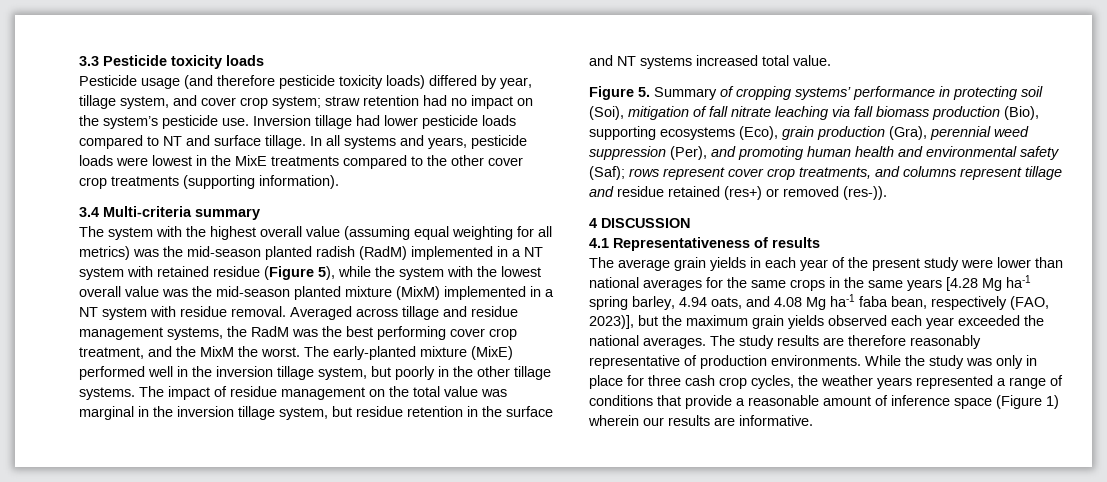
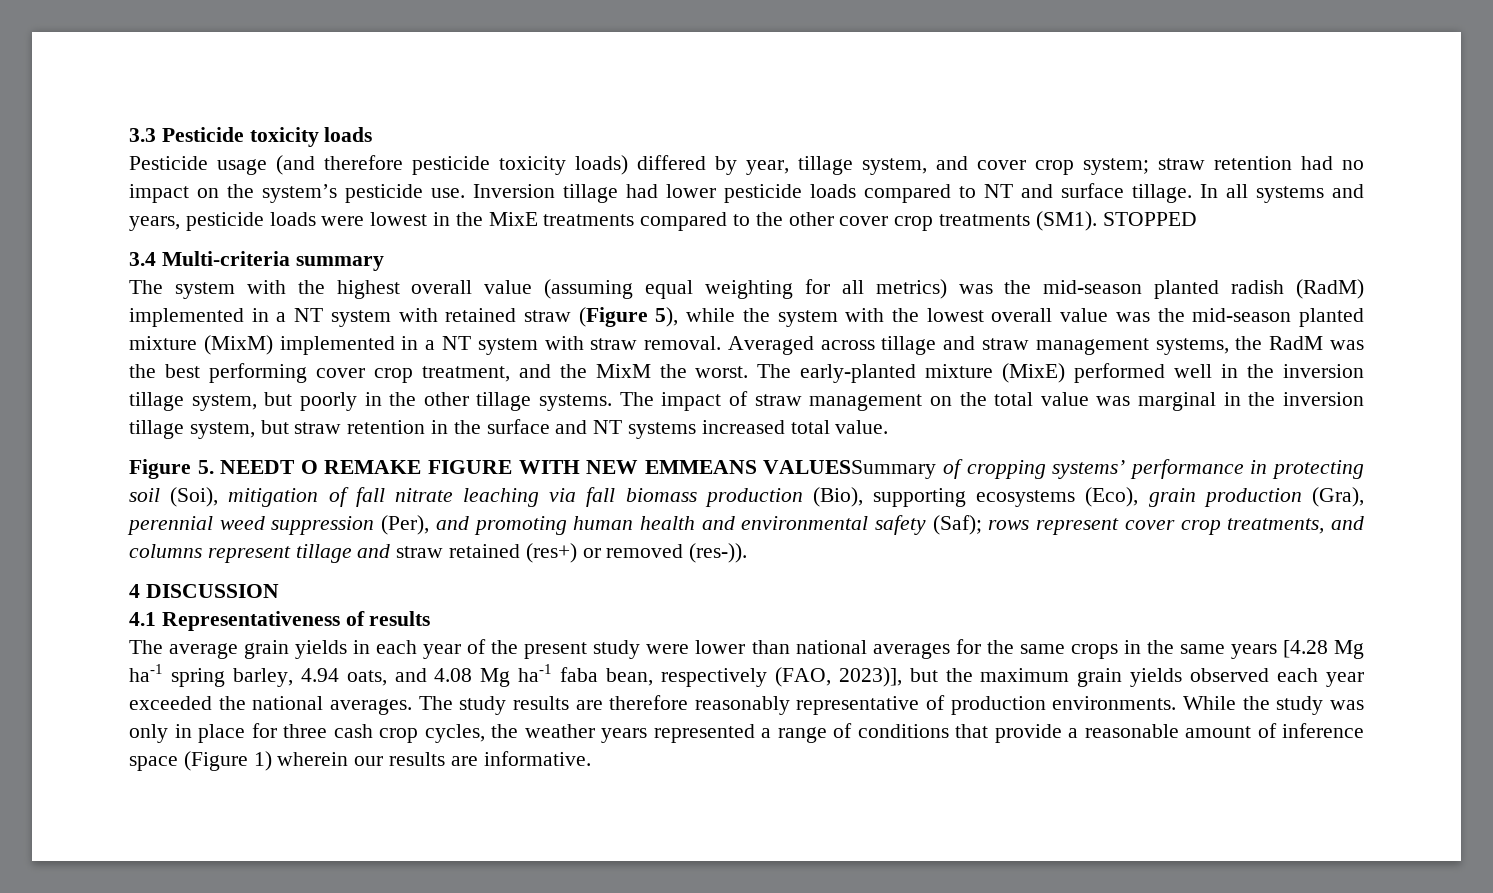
- In all systems and years, pesticide loads were lowest in the MixE treatments compared to the other cover crop treatments (supporting information).
+ In all systems and years, pesticide loads were lowest in the MixE treatments compared to the other cover crop treatments (SM1). STOPPED
- The system with the highest overall value (assuming equal weighting for all metrics) was the mid-season planted radish (RadM) implemented in a NT system with retained residue (Figure 5), while the system with the lowest overall value was the mid-season planted mixture (MixM) implemented in a NT system with residue removal.
+ The system with the highest overall value (assuming equal weighting for all metrics) was the mid-season planted radish (RadM) implemented in a NT system with retained straw (Figure 5), while the system with the lowest overall value was the mid-season planted mixture (MixM) implemented in a NT system with straw removal.
- Averaged across tillage and residue management systems, the RadM was the best performing cover crop treatment, and the MixM the worst.
+ Averaged across tillage and straw management systems, the RadM was the best performing cover crop treatment, and the MixM the worst.
- The impact of residue management on the total value was marginal in the inversion tillage system, but residue retention in the surface and NT systems increased total value.
+ The impact of straw management on the total value was marginal in the inversion tillage system, but straw retention in the surface and NT systems increased total value.
- Figure 5. Summary of cropping systems’ performance in protecting soil (Soi), mitigation of fall nitrate leaching via fall biomass production (Bio), supporting ecosystems (Eco), grain production (Gra), perennial weed suppression (Per), and promoting human health and environmental safety (Saf); rows represent cover crop treatments, and columns represent tillage and residue retained (res+) or removed (res-)).
+ Figure 5. NEEDT O REMAKE FIGURE WITH NEW EMMEANS VALUESSummary of cropping systems’ performance in protecting soil (Soi), mitigation of fall nitrate leaching via fall biomass production (Bio), supporting ecosystems (Eco), grain production (Gra), perennial weed suppression (Per), and promoting human health and environmental safety (Saf); rows represent cover crop treatments, and columns represent tillage and straw retained (res+) or removed (res-)).

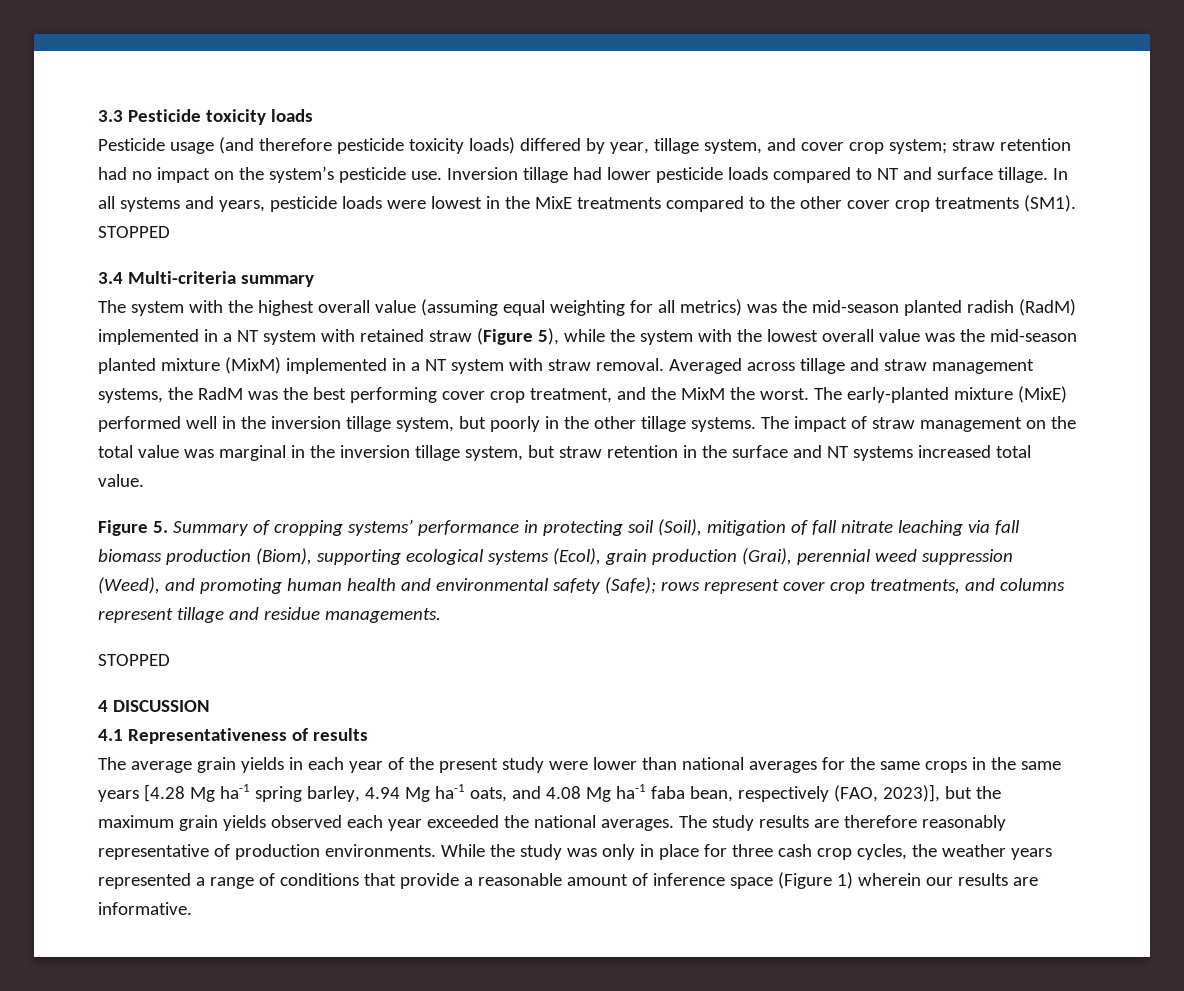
- Figure 5. NEEDT O REMAKE FIGURE WITH NEW EMMEANS VALUESSummary of cropping systems’ performance in protecting soil (Soi), mitigation of fall nitrate leaching via fall biomass production (Bio), supporting ecosystems (Eco), grain production (Gra), perennial weed suppression (Per), and promoting human health and environmental safety (Saf); rows represent cover crop treatments, and columns represent tillage and straw retained (res+) or removed (res-)).
+ Figure 5. Summary of cropping systems’ performance in protecting soil (Soil), mitigation of fall nitrate leaching via fall biomass production (Biom), supporting ecological systems (Ecol), grain production (Grai), perennial weed suppression (Weed), and promoting human health and environmental safety (Safe); rows represent cover crop treatments, and columns represent tillage and residue managements.
+ STOPPED
- The average grain yields in each year of the present study were lower than national averages for the same crops in the same years [4.28 Mg ha-1 spring barley, 4.94 oats, and 4.08 Mg ha-1 faba bean, respectively (FAO, 2023)], but the maximum grain yields observed each year exceeded the national averages.
+ The average grain yields in each year of the present study were lower than national averages for the same crops in the same years [4.28 Mg ha-1 spring barley, 4.94 Mg ha-1 oats, and 4.08 Mg ha-1 faba bean, respectively (FAO, 2023)], but the maximum grain yields observed each year exceeded the national averages.

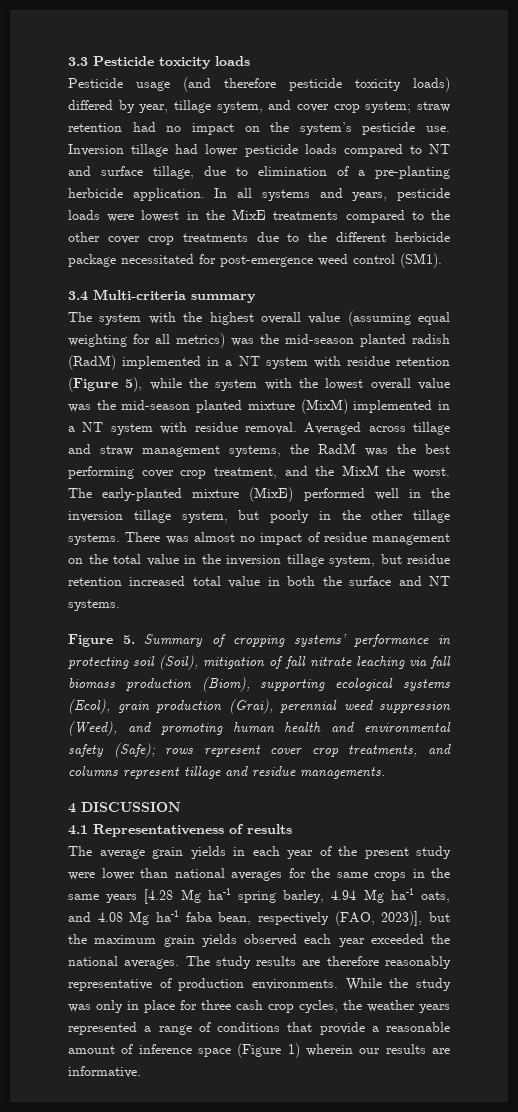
- Inversion tillage had lower pesticide loads compared to NT and surface tillage.
+ Inversion tillage had lower pesticide loads compared to NT and surface tillage, due to elimination of a pre-planting herbicide application.
- In all systems and years, pesticide loads were lowest in the MixE treatments compared to the other cover crop treatments (SM1). STOPPED
+ In all systems and years, pesticide loads were lowest in the MixE treatments compared to the other cover crop treatments due to the different herbicide package necessitated for post-emergence weed control (SM1).
- The system with the highest overall value (assuming equal weighting for all metrics) was the mid-season planted radish (RadM) implemented in a NT system with retained straw (Figure 5), while the system with the lowest overall value was the mid-season planted mixture (MixM) implemented in a NT system with straw removal.
+ The system with the highest overall value (assuming equal weighting for all metrics) was the mid-season planted radish (RadM) implemented in a NT system with residue retention (Figure 5), while the system with the lowest overall value was the mid-season planted mixture (MixM) implemented in a NT system with residue removal.
- The impact of straw management on the total value was marginal in the inversion tillage system, but straw retention in the surface and NT systems increased total value.
+ There was almost no impact of residue management on the total value in the inversion tillage system, but residue retention increased total value in both the surface and NT systems.
  Figure 5. Summary of cropping systems’ performance in protecting soil (Soil), mitigation of fall nitrate leaching via fall biomass production (Biom), supporting ecological systems (Ecol), grain production (Grai), perennial weed suppression (Weed), and promoting human health and environmental safety (Safe); rows represent cover crop treatments, and columns represent tillage and residue managements.
- STOPPED

